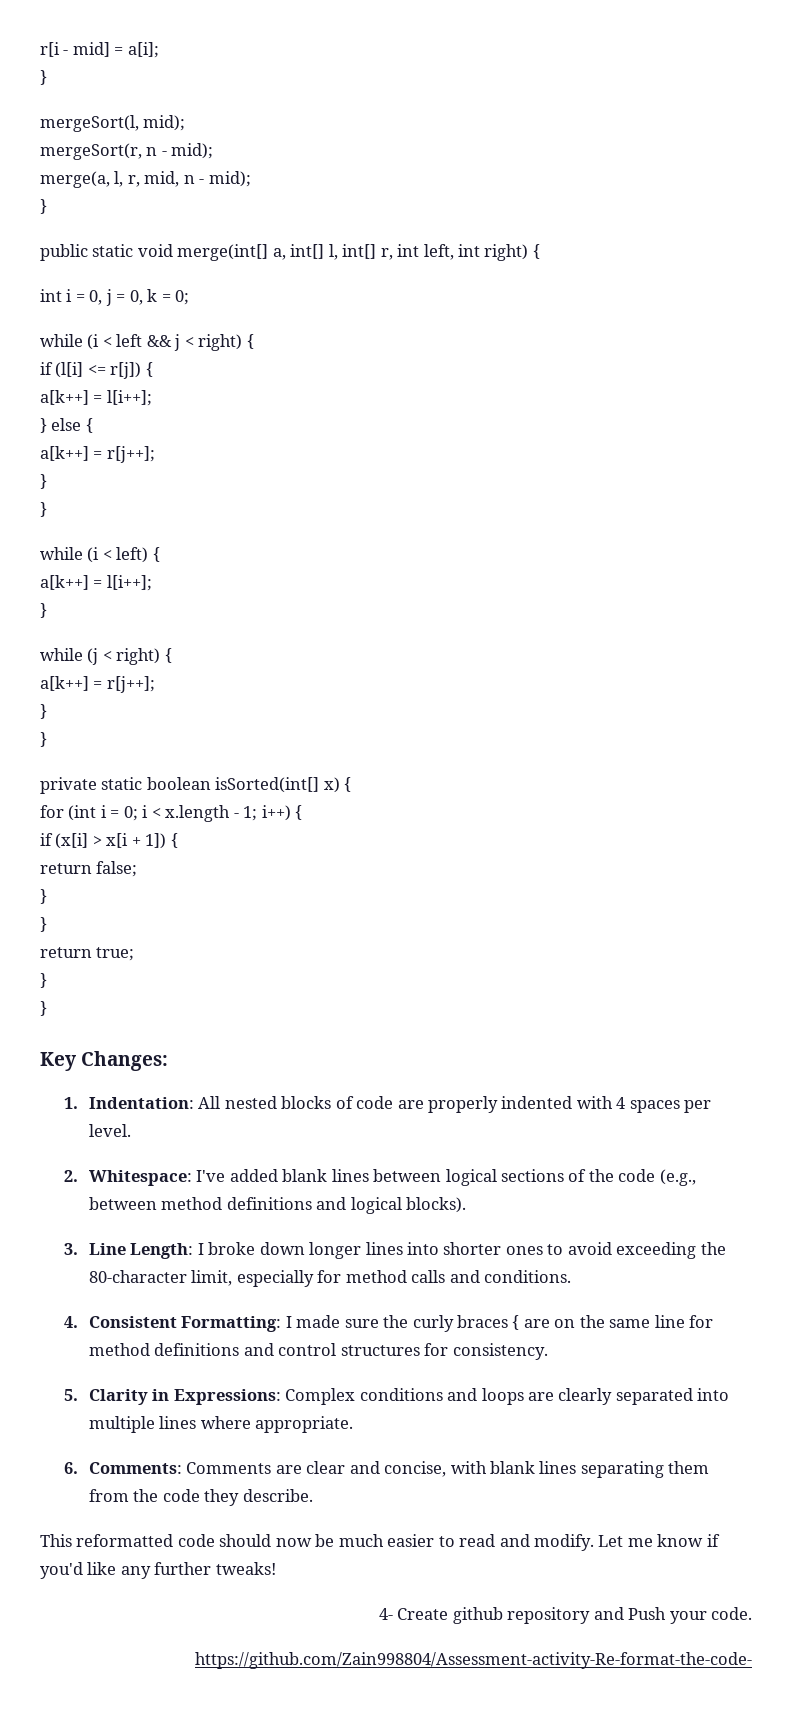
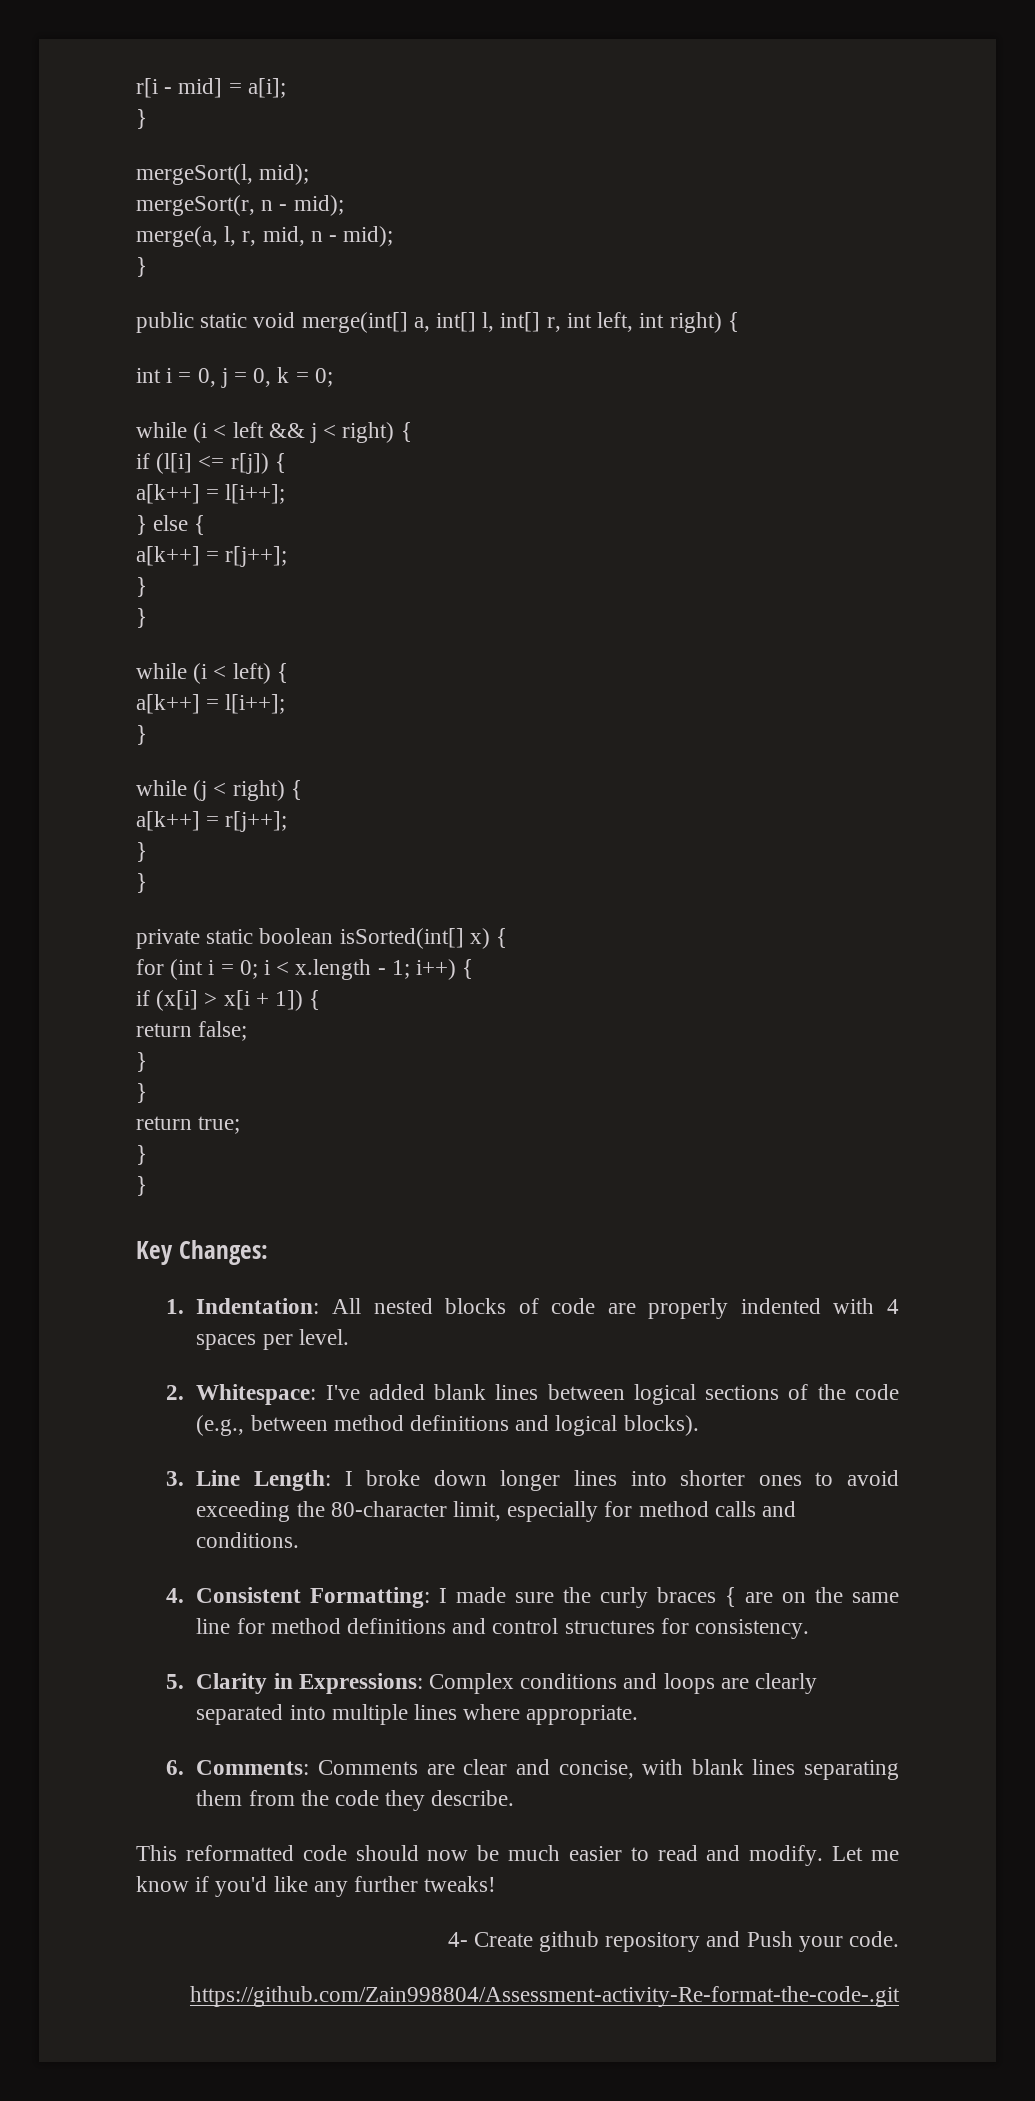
- https://github.com/Zain998804/Assessment-activity-Re-format-the-code-
+ https://github.com/Zain998804/Assessment-activity-Re-format-the-code-.git

